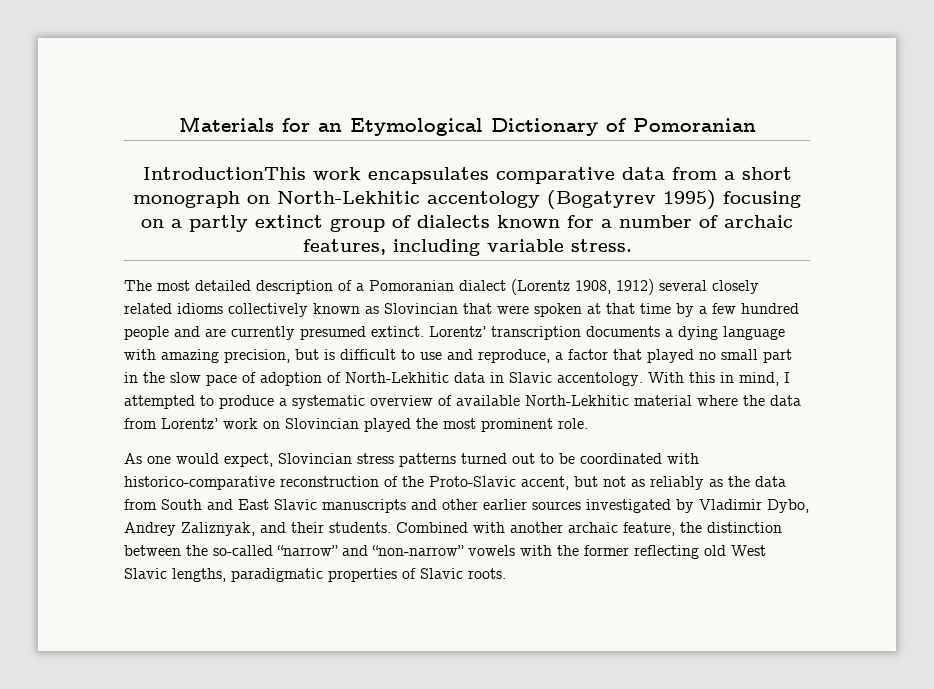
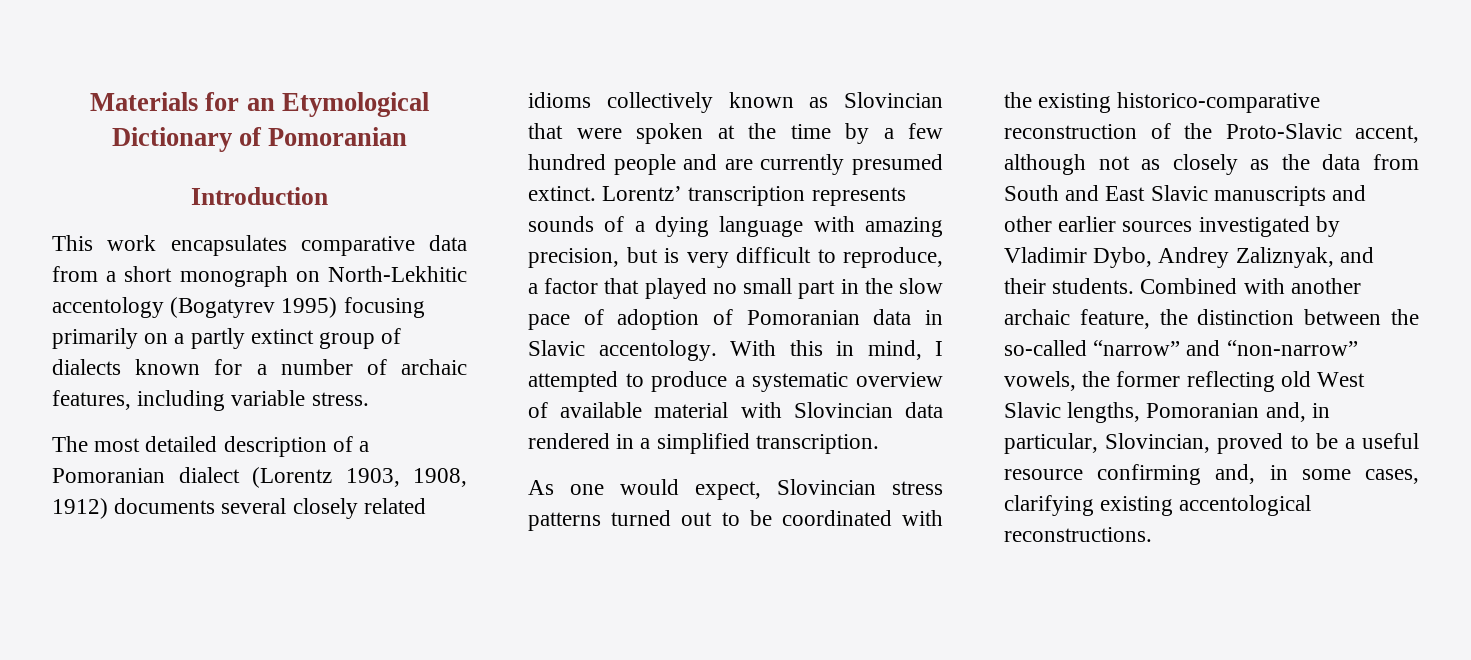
- IntroductionThis work encapsulates comparative data from a short monograph on North-Lekhitic accentology (Bogatyrev 1995) focusing on a partly extinct group of dialects known for a number of archaic features, including variable stress.
+ Introduction
+ This work encapsulates comparative data from a short monograph on North-Lekhitic accentology (Bogatyrev 1995) focusing primarily on a partly extinct group of dialects known for a number of archaic features, including variable stress.
- The most detailed description of a Pomoranian dialect (Lorentz 1908, 1912) several closely related idioms collectively known as Slovincian that were spoken at that time by a few hundred people and are currently presumed extinct.
+ The most detailed description of a Pomoranian dialect (Lorentz 1903, 1908, 1912) documents several closely related idioms collectively known as Slovincian that were spoken at the time by a few hundred people and are currently presumed extinct.
- Lorentz’ transcription documents a dying language with amazing precision, but is difficult to use and reproduce, a factor that played no small part in the slow pace of adoption of North-Lekhitic data in Slavic accentology.
+ Lorentz’ transcription represents sounds of a dying language with amazing precision, but is very difficult to reproduce, a factor that played no small part in the slow pace of adoption of Pomoranian data in Slavic accentology.
- With this in mind, I attempted to produce a systematic overview of available North-Lekhitic material where the data from Lorentz’ work on Slovincian played the most prominent role.
+ With this in mind, I attempted to produce a systematic overview of available material with Slovincian data rendered in a simplified transcription.
- As one would expect, Slovincian stress patterns turned out to be coordinated with historico-comparative reconstruction of the Proto-Slavic accent, but not as reliably as the data from South and East Slavic manuscripts and other earlier sources investigated by Vladimir Dybo, Andrey Zaliznyak, and their students.
+ As one would expect, Slovincian stress patterns turned out to be coordinated with the existing historico-comparative reconstruction of the Proto-Slavic accent, although not as closely as the data from South and East Slavic manuscripts and other earlier sources investigated by Vladimir Dybo, Andrey Zaliznyak, and their students.
- Combined with another archaic feature, the distinction between the so-called “narrow” and “non-narrow” vowels with the former reflecting old West Slavic lengths, paradigmatic properties of Slavic roots.
+ Combined with another archaic feature, the distinction between the so-called “narrow” and “non-narrow” vowels, the former reflecting old West Slavic lengths, Pomoranian and, in particular, Slovincian, proved to be a useful resource confirming and, in some cases, clarifying existing accentological reconstructions.

